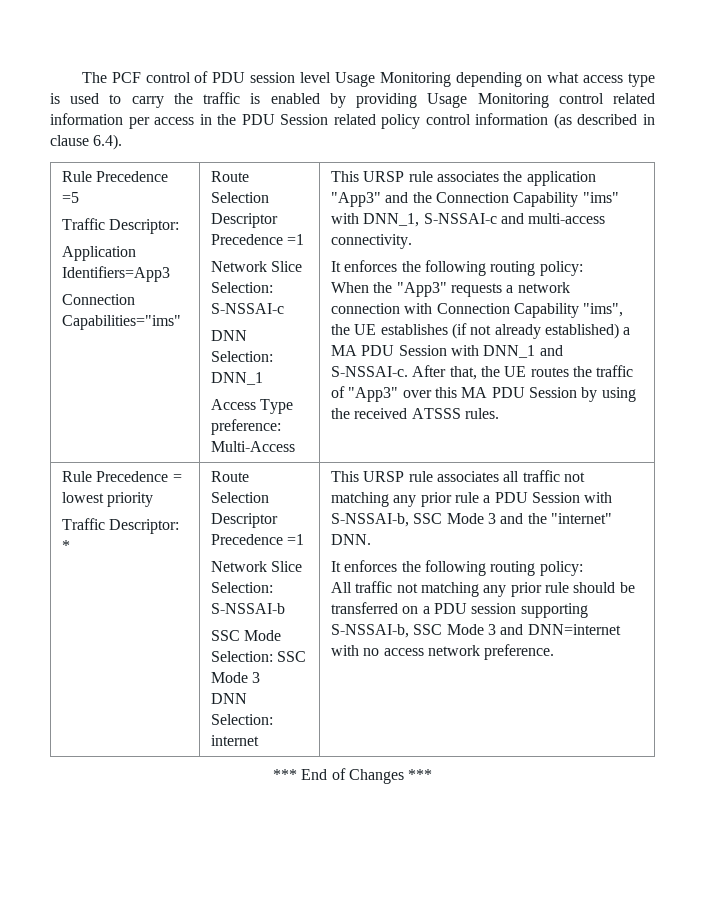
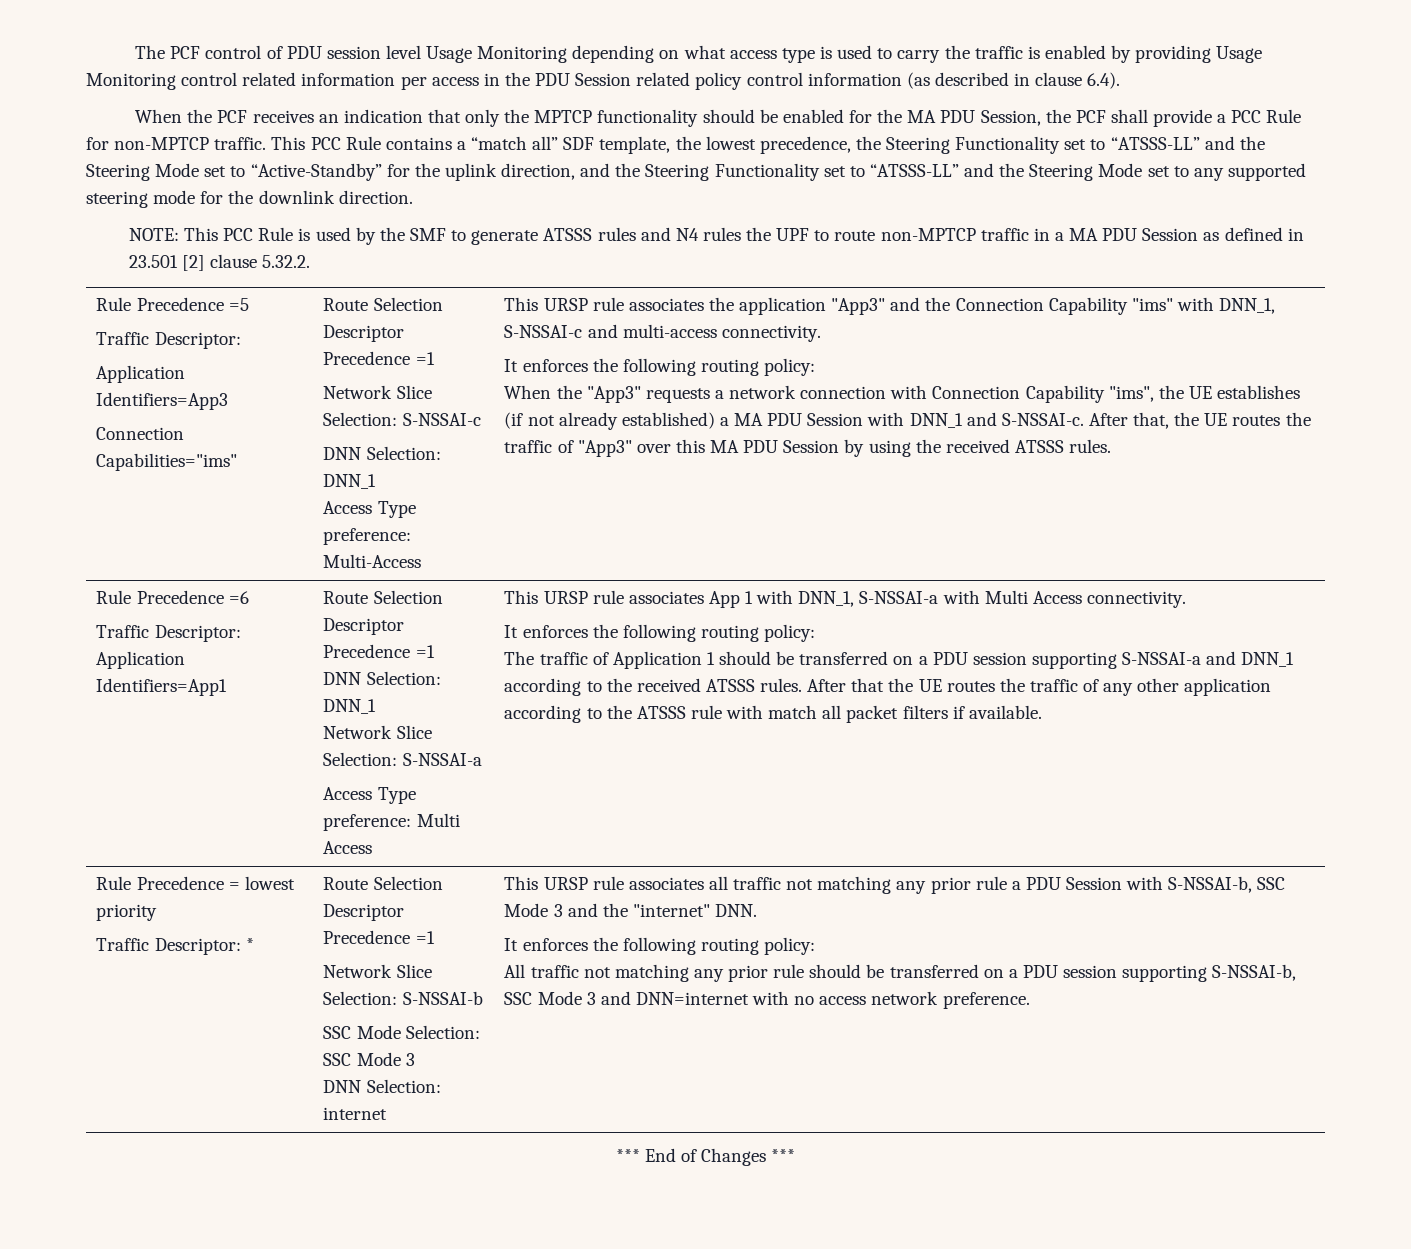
+ When the PCF receives an indication that only the MPTCP functionality should be enabled for the MA PDU Session, the PCF shall provide a PCC Rule for non-MPTCP traffic. This PCC Rule contains a “match all” SDF template, the lowest precedence, the Steering Functionality set to “ATSSS-LL” and the Steering Mode set to “Active-Standby” for the uplink direction, and the Steering Functionality set to “ATSSS-LL” and the Steering Mode set to any supported steering mode for the downlink direction.
+ NOTE: This PCC Rule is used by the SMF to generate ATSSS rules and N4 rules the UPF to route non-MPTCP traffic in a MA PDU Session as defined in 23.501 [2] clause 5.32.2.
+ Rule Precedence =6
+ Traffic Descriptor: Application Identifiers=App1 | Route Selection Descriptor Precedence =1
+ DNN Selection: DNN_1
+ Network Slice Selection: S-NSSAI-a
+ Access Type preference: Multi Access | This URSP rule associates App 1 with DNN_1, S-NSSAI-a with Multi Access connectivity.
+ It enforces the following routing policy:
+ The traffic of Application 1 should be transferred on a PDU session supporting S-NSSAI-a and DNN_1 according to the received ATSSS rules. After that the UE routes the traffic of any other application according to the ATSSS rule with match all packet filters if available.

